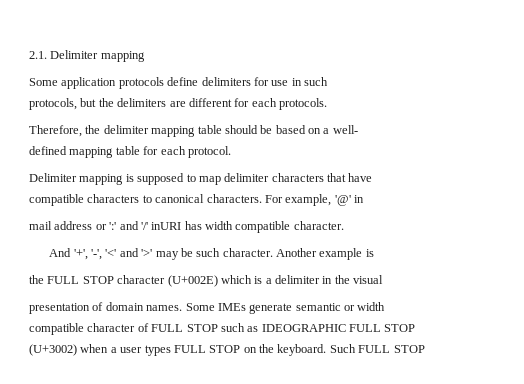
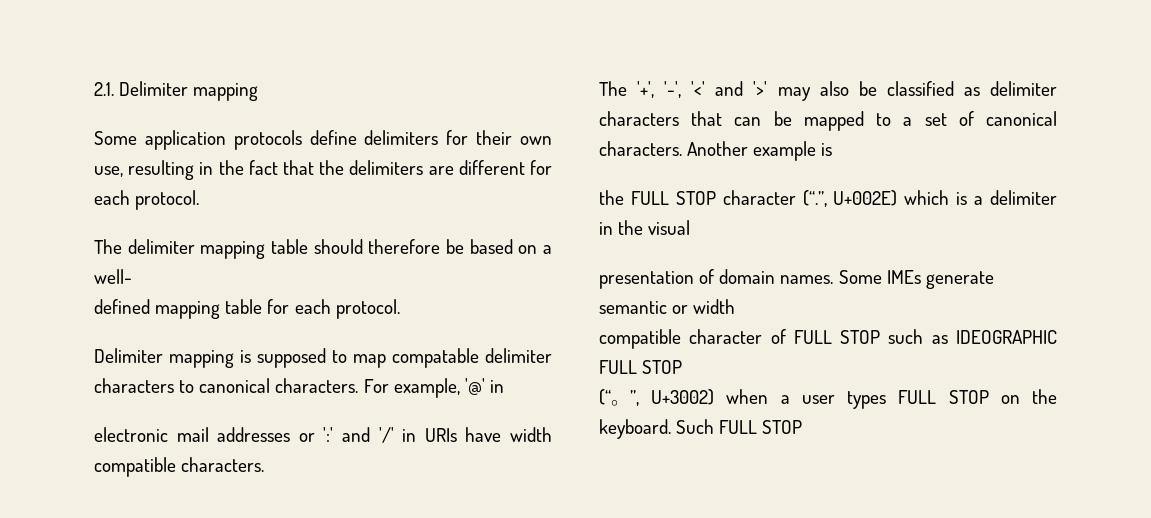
- Some application protocols define delimiters for use in such
- protocols, but the delimiters are different for each protocols.
- Therefore, the delimiter mapping table should be based on a well-
+ Some application protocols define delimiters for their own use, resulting in the fact that the delimiters are different for each protocol.
+ The delimiter mapping table should therefore be based on a well-
- Delimiter mapping is supposed to map delimiter characters that have
- compatible characters to canonical characters.
+ Delimiter mapping is supposed to map compatable delimiter characters to canonical characters.
- mail address or ':' and '/' inURI has width compatible character.
- And '+', '-', '<' and '>' may be such character.
+ electronic mail addresses or ':' and '/' in URIs have width compatible characters.
+ The '+', '-', '<' and '>' may also be classified as delimiter characters that can be mapped to a set of canonical characters.
- the FULL STOP character (U+002E) which is a delimiter in the visual
+ the FULL STOP character (“.”, U+002E) which is a delimiter in the visual
- (U+3002) when a user types FULL STOP on the keyboard.
+ (“。”, U+3002) when a user types FULL STOP on the keyboard.

